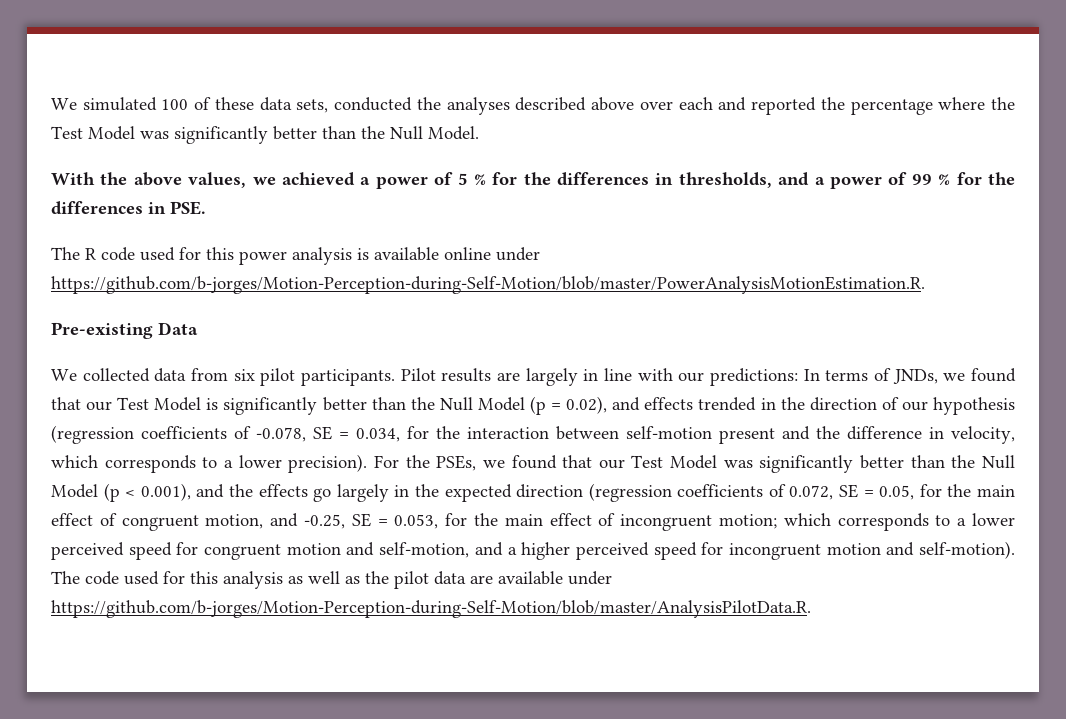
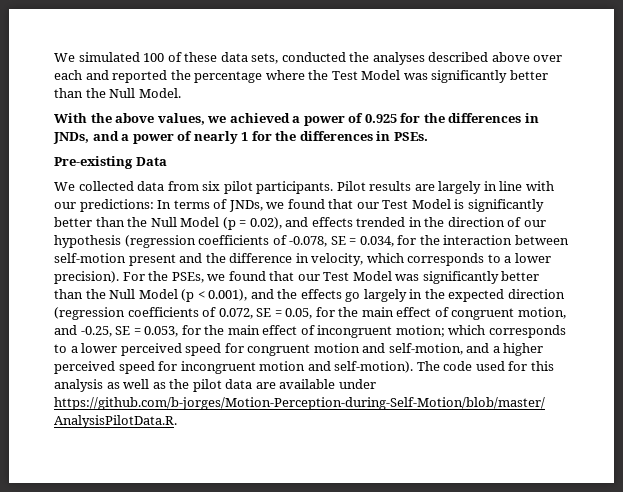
- With the above values, we achieved a power of 5 % for the differences in thresholds, and a power of 99 % for the differences in PSE.
- The R code used for this power analysis is available online under https://github.com/b-jorges/Motion-Perception-during-Self-Motion/blob/master/PowerAnalysisMotionEstimation.R.
+ With the above values, we achieved a power of 0.925 for the differences in JNDs, and a power of nearly 1 for the differences in PSEs.

